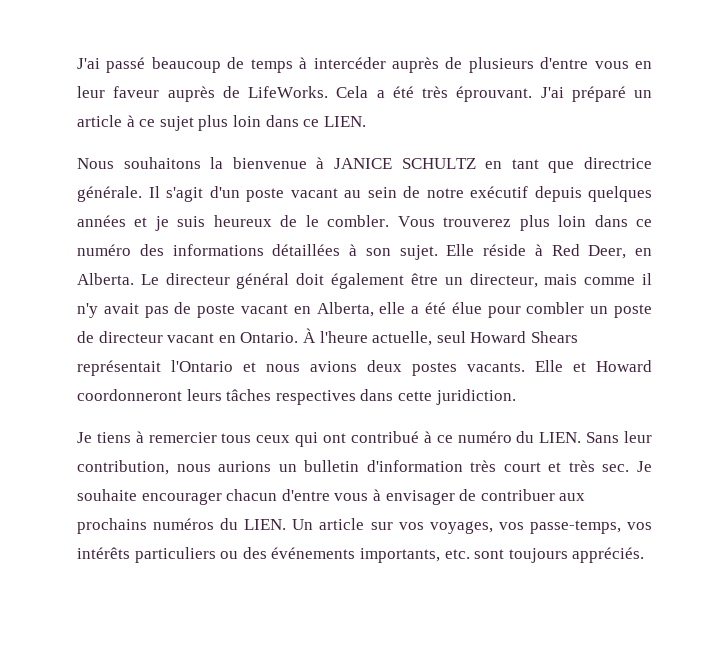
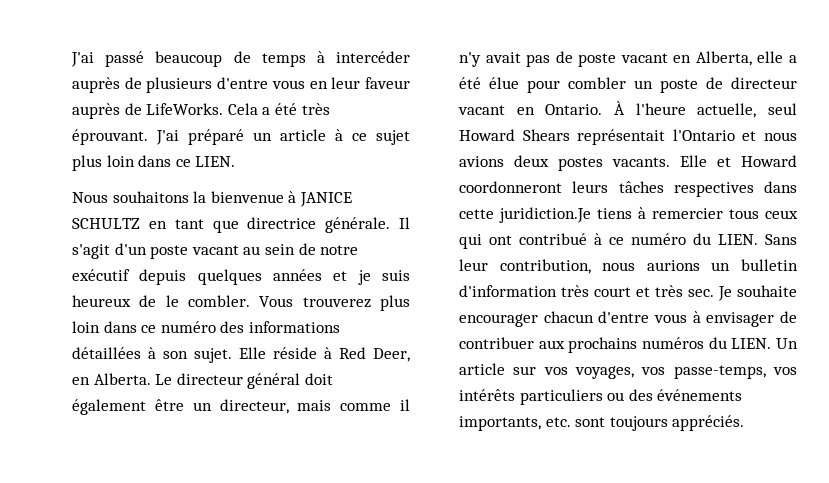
- Elle et Howard coordonneront leurs tâches respectives dans cette juridiction.
- Je tiens à remercier tous ceux qui ont contribué à ce numéro du LIEN.
+ Elle et Howard coordonneront leurs tâches respectives dans cette juridiction.Je tiens à remercier tous ceux qui ont contribué à ce numéro du LIEN.

